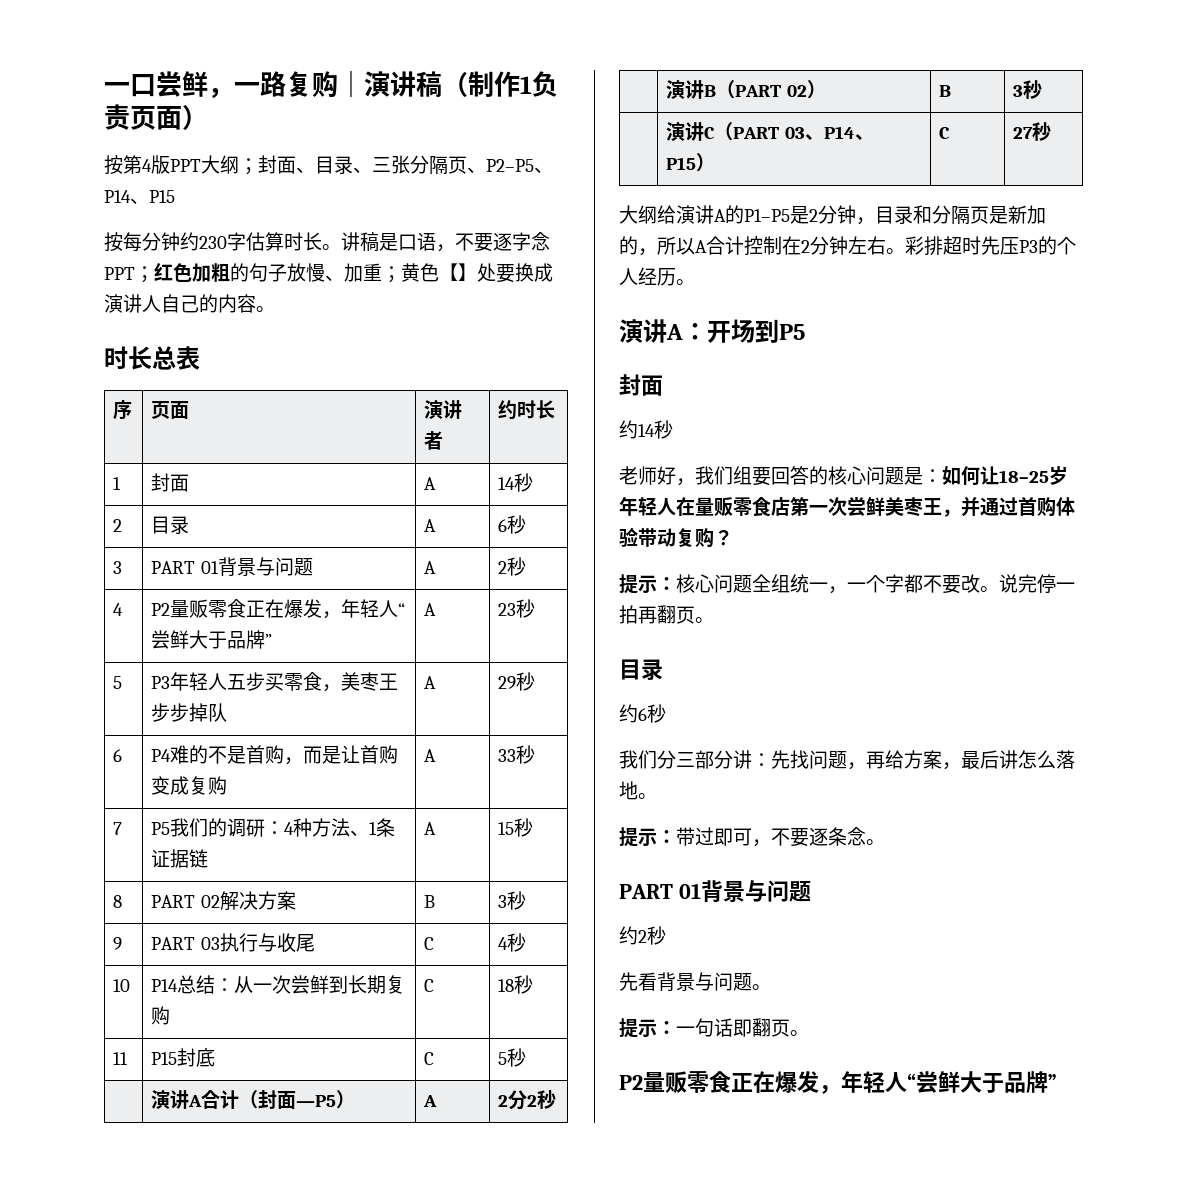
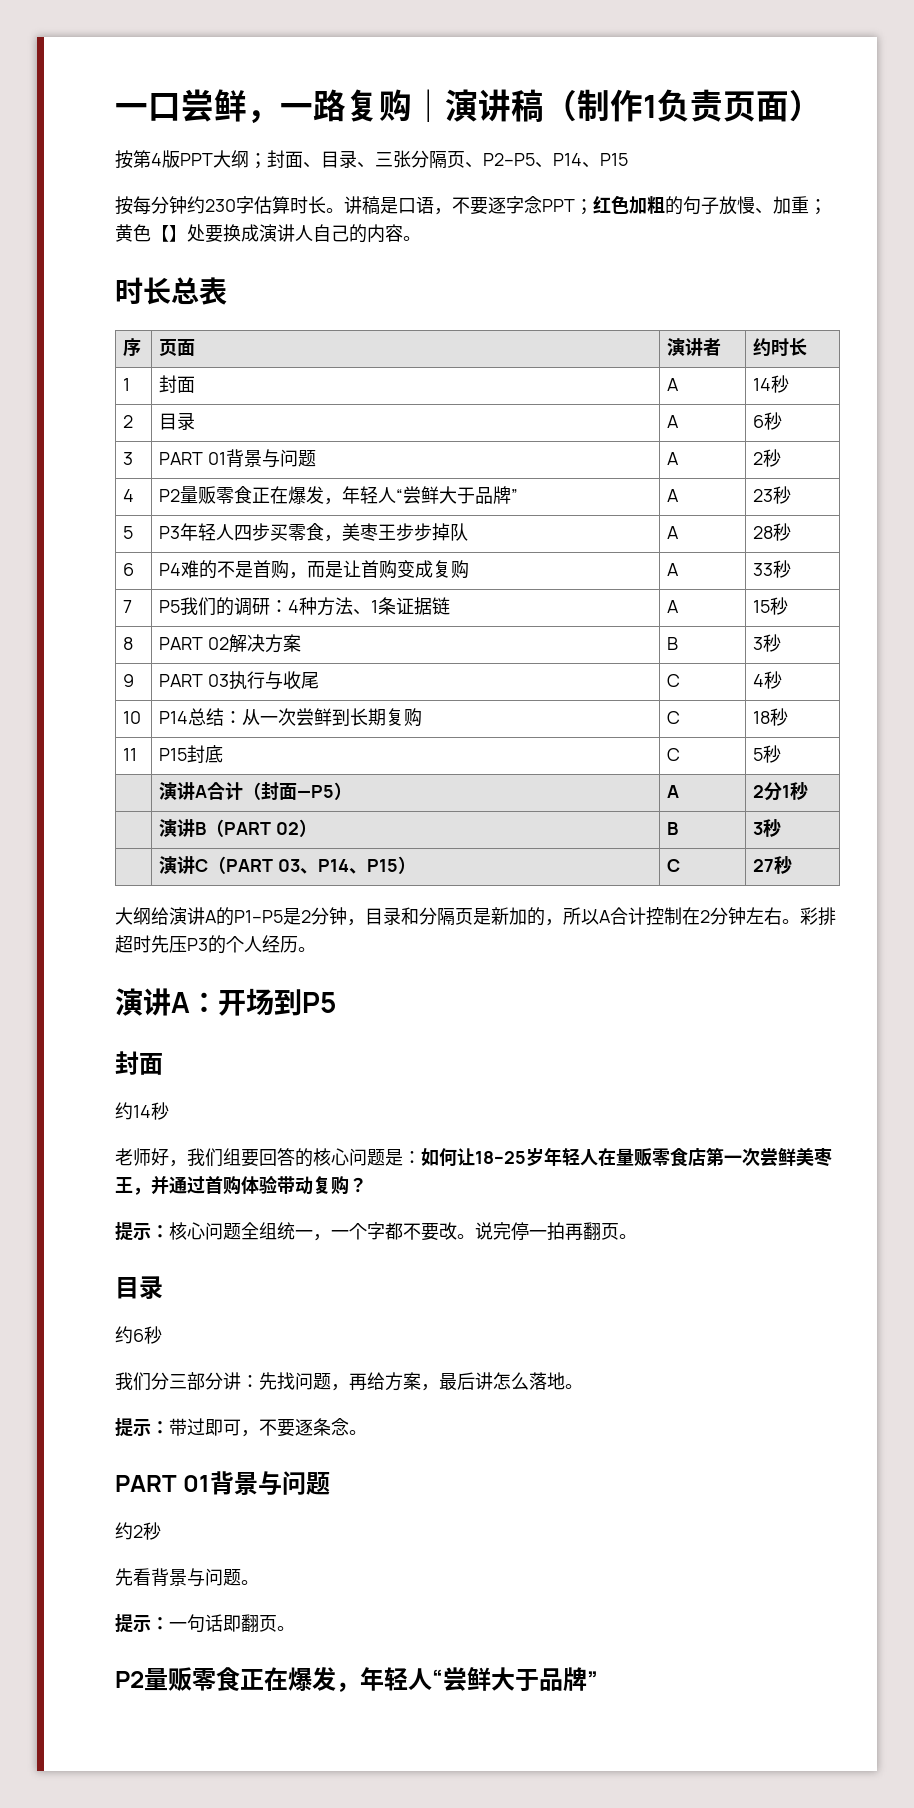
- 5 | P3年轻人五步买零食，美枣王步步掉队 | A | 29秒
+ 5 | P3年轻人四步买零食，美枣王步步掉队 | A | 28秒
- | 演讲A合计（封面—P5） | A | 2分2秒
+ | 演讲A合计（封面—P5） | A | 2分1秒

